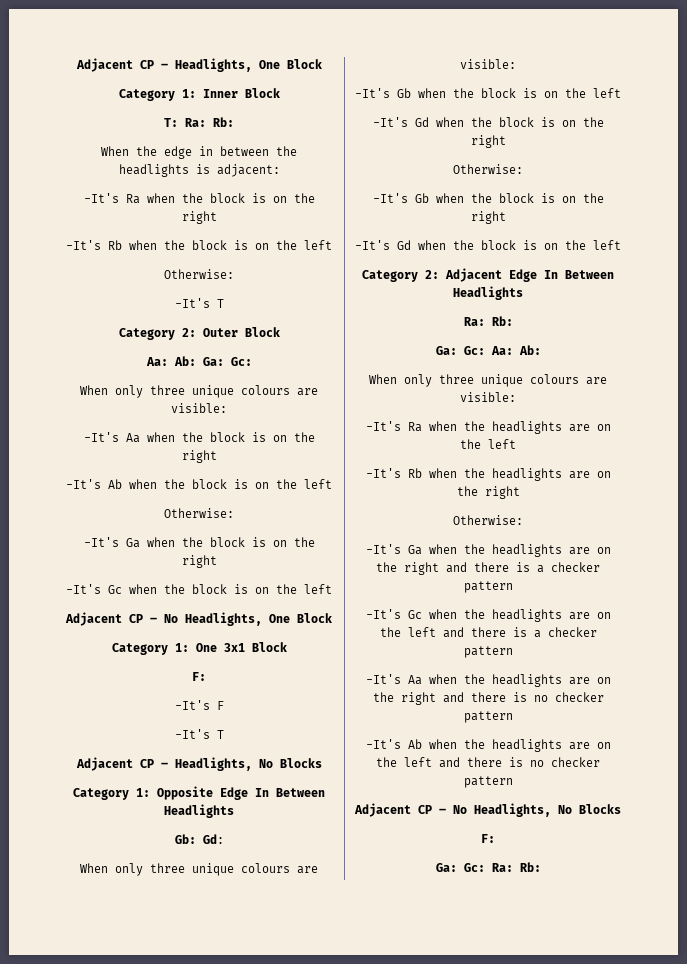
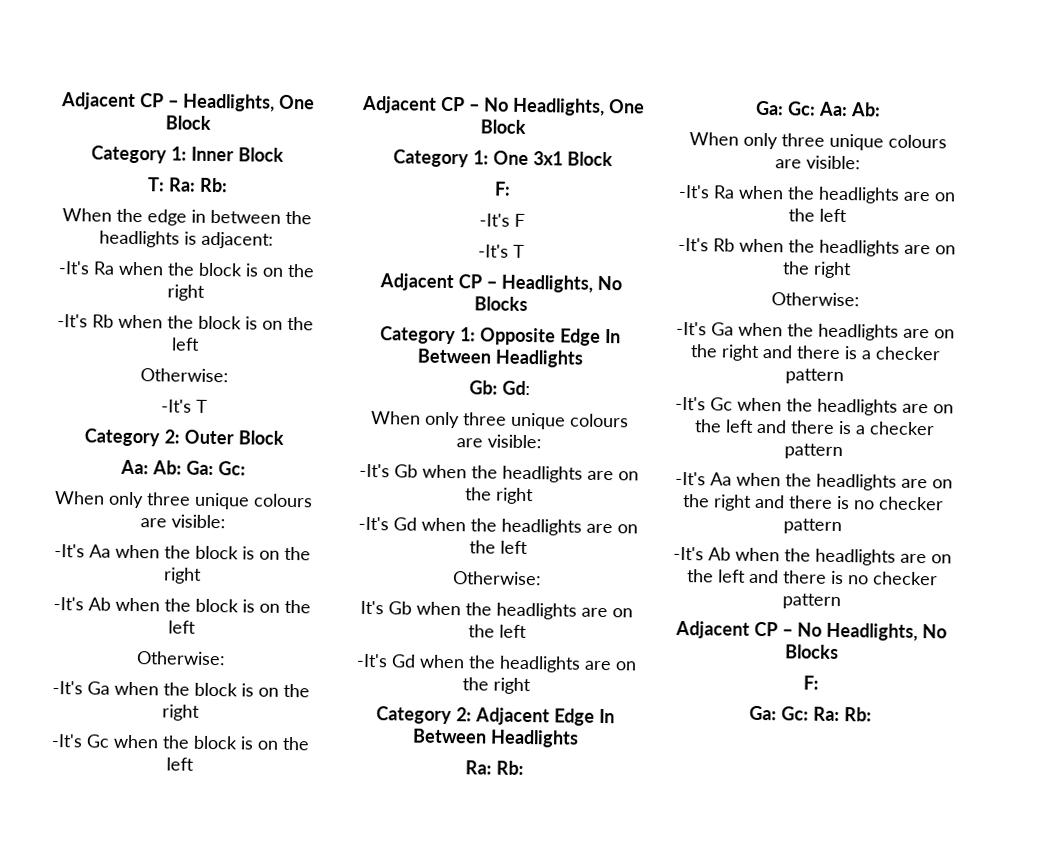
- -It's Gb when the block is on the left
+ -It's Gb when the headlights are on the right
+ -It's Gd when the headlights are on the left
+ Otherwise:
+ It's Gb when the headlights are on the left
- -It's Gd when the block is on the right
- Otherwise:
- -It's Gb when the block is on the right
- -It's Gd when the block is on the left
+ -It's Gd when the headlights are on the right

